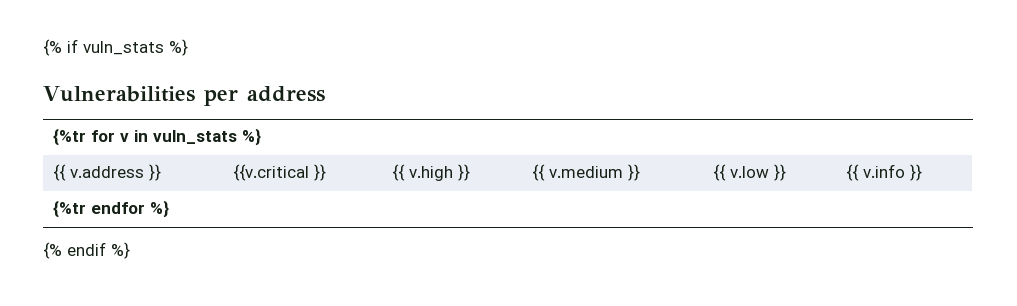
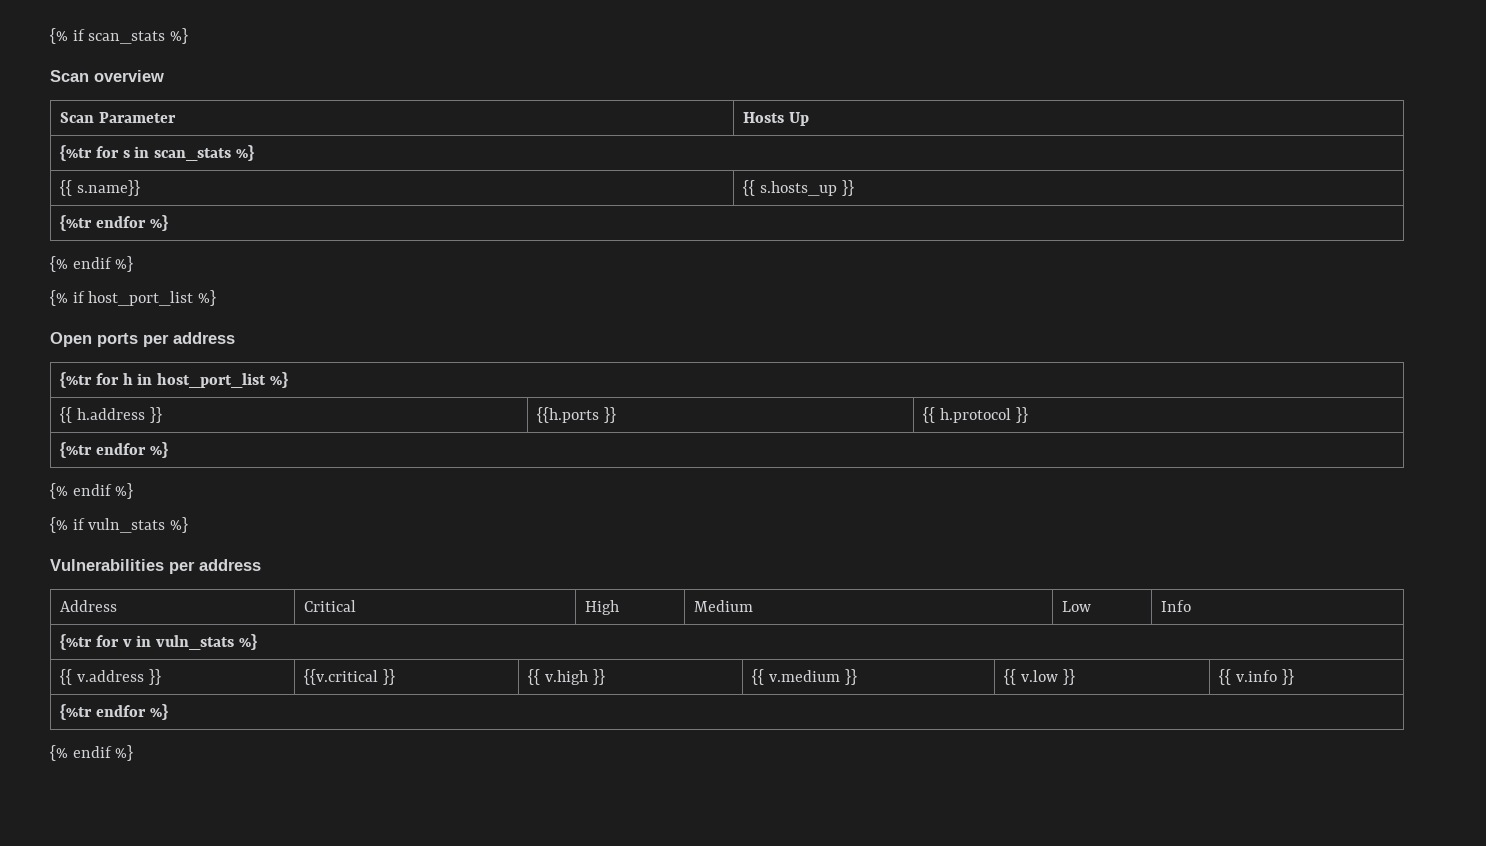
+ {% if scan_stats %}
+ Scan overview
+ Scan Parameter | Hosts Up
+ {%tr for s in scan_stats %}
+ {{ s.name}} | {{ s.hosts_up }}
+ {%tr endfor %}
+ {% endif %}
+ {% if host_port_list %}
+ Open ports per address
+ {%tr for h in host_port_list %}
+ {{ h.address }} | {{h.ports }} | {{ h.protocol }}
+ {%tr endfor %}
+ {% endif %}
+ Address | Critical | High | Medium | Low | Info

